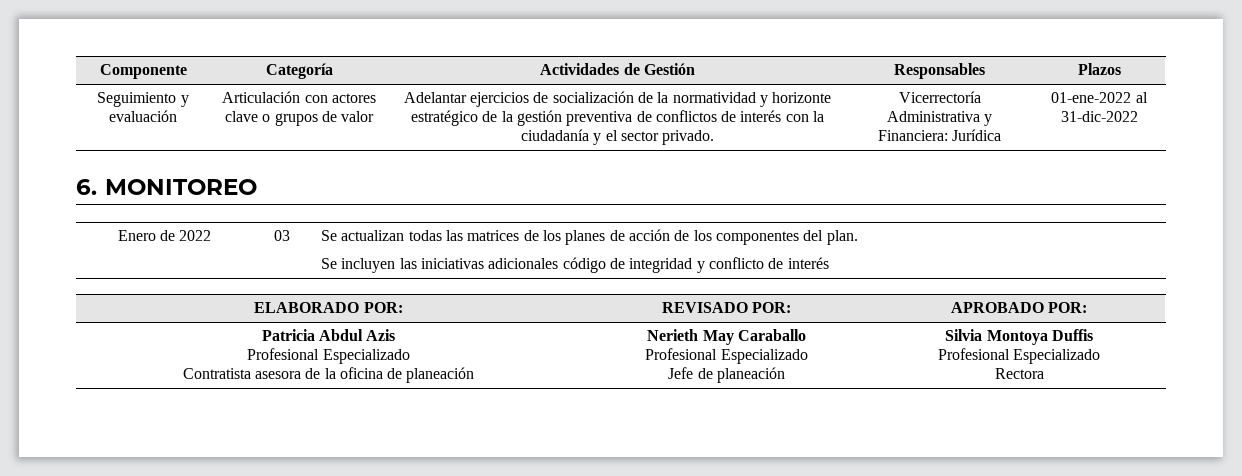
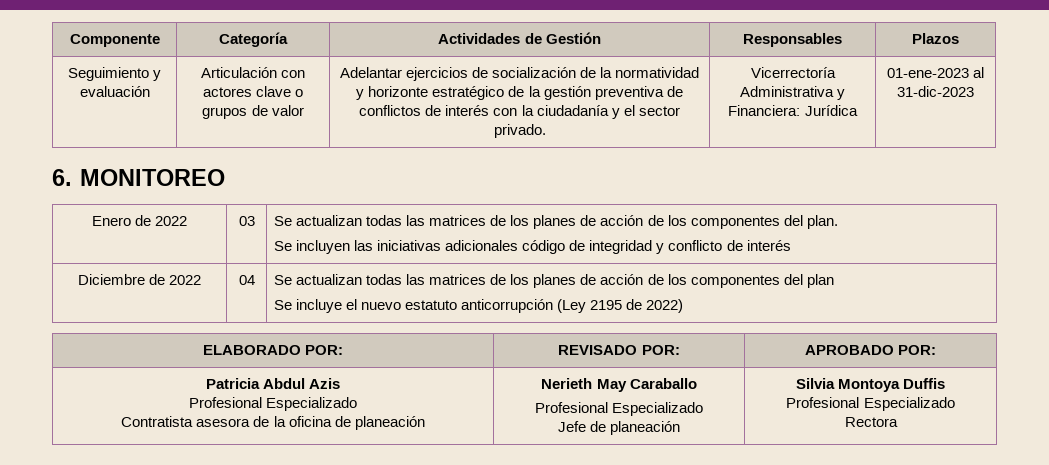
- 01-ene-2022 al 31-dic-2022
+ 01-ene-2023 al 31-dic-2023
+ Diciembre de 2022 | 04 | Se actualizan todas las matrices de los planes de acción de los componentes del plan
+ Se incluye el nuevo estatuto anticorrupción (Ley 2195 de 2022)

